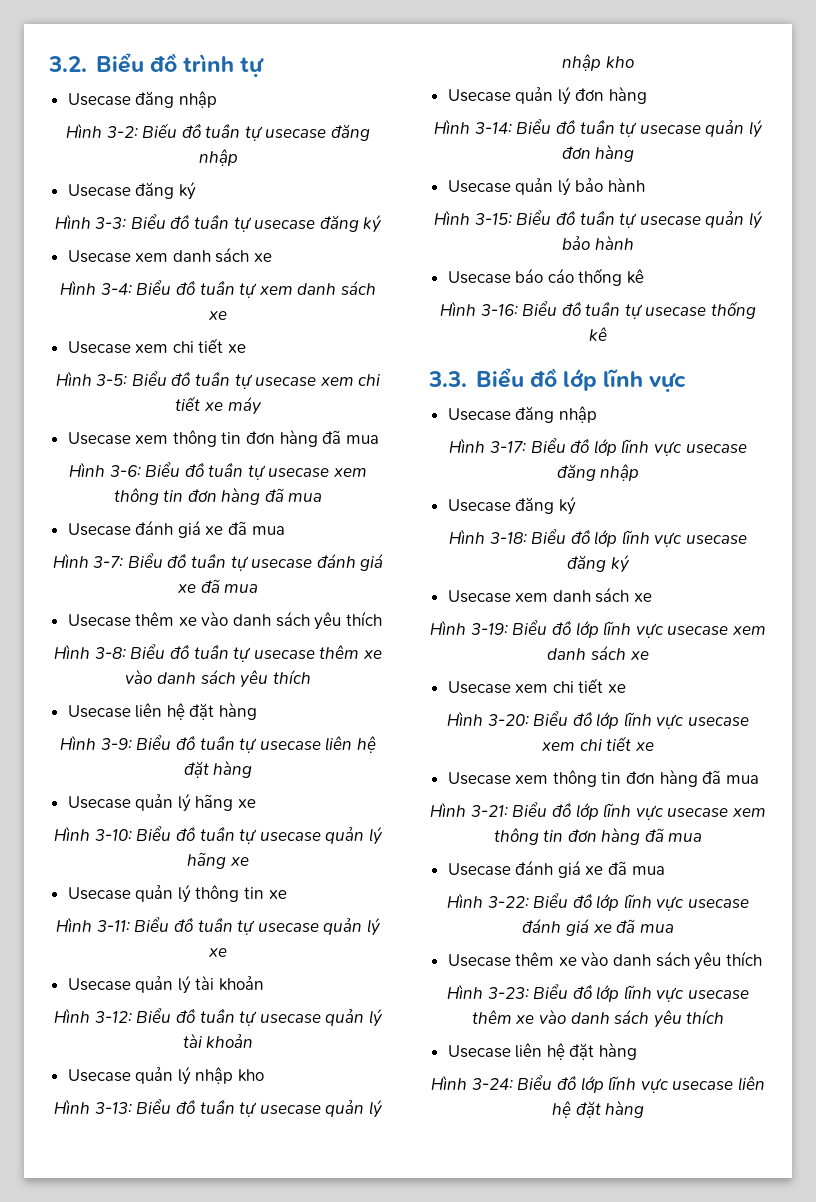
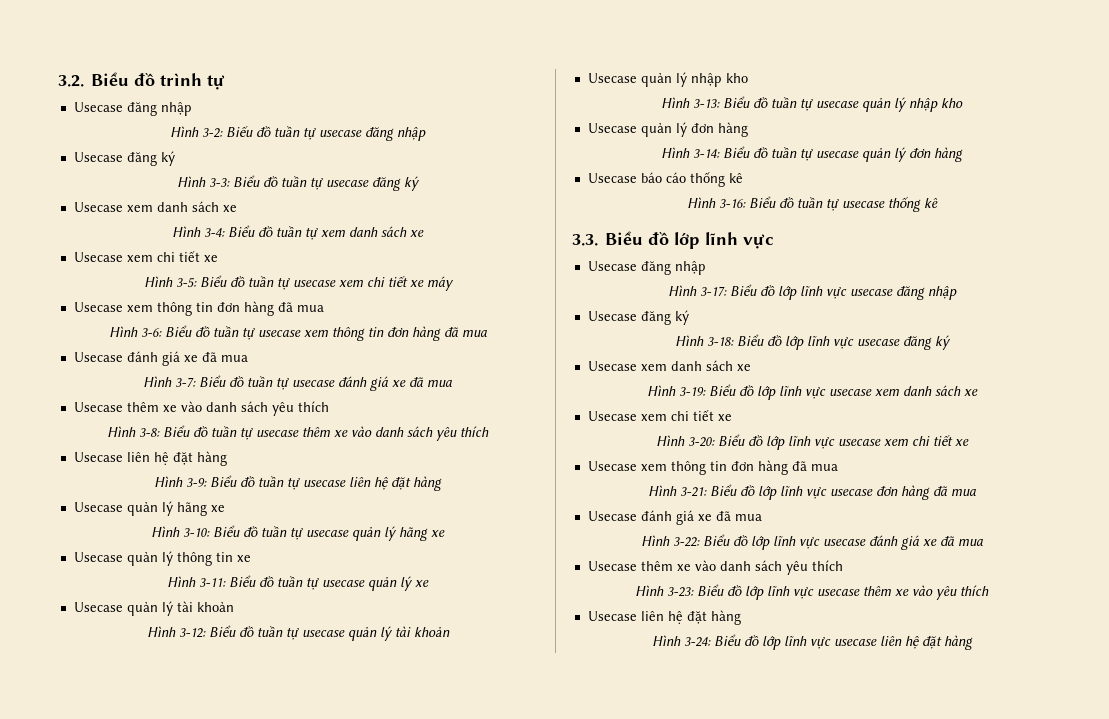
- Usecase quản lý bảo hành
- Hình 3-15: Biểu đồ tuần tự usecase quản lý bảo hành
- Hình 3-21: Biểu đồ lớp lĩnh vực usecase xem thông tin đơn hàng đã mua
+ Hình 3-21: Biểu đồ lớp lĩnh vực usecase đơn hàng đã mua
- Hình 3-23: Biểu đồ lớp lĩnh vực usecase thêm xe vào danh sách yêu thích
+ Hình 3-23: Biểu đồ lớp lĩnh vực usecase thêm xe vào yêu thích

